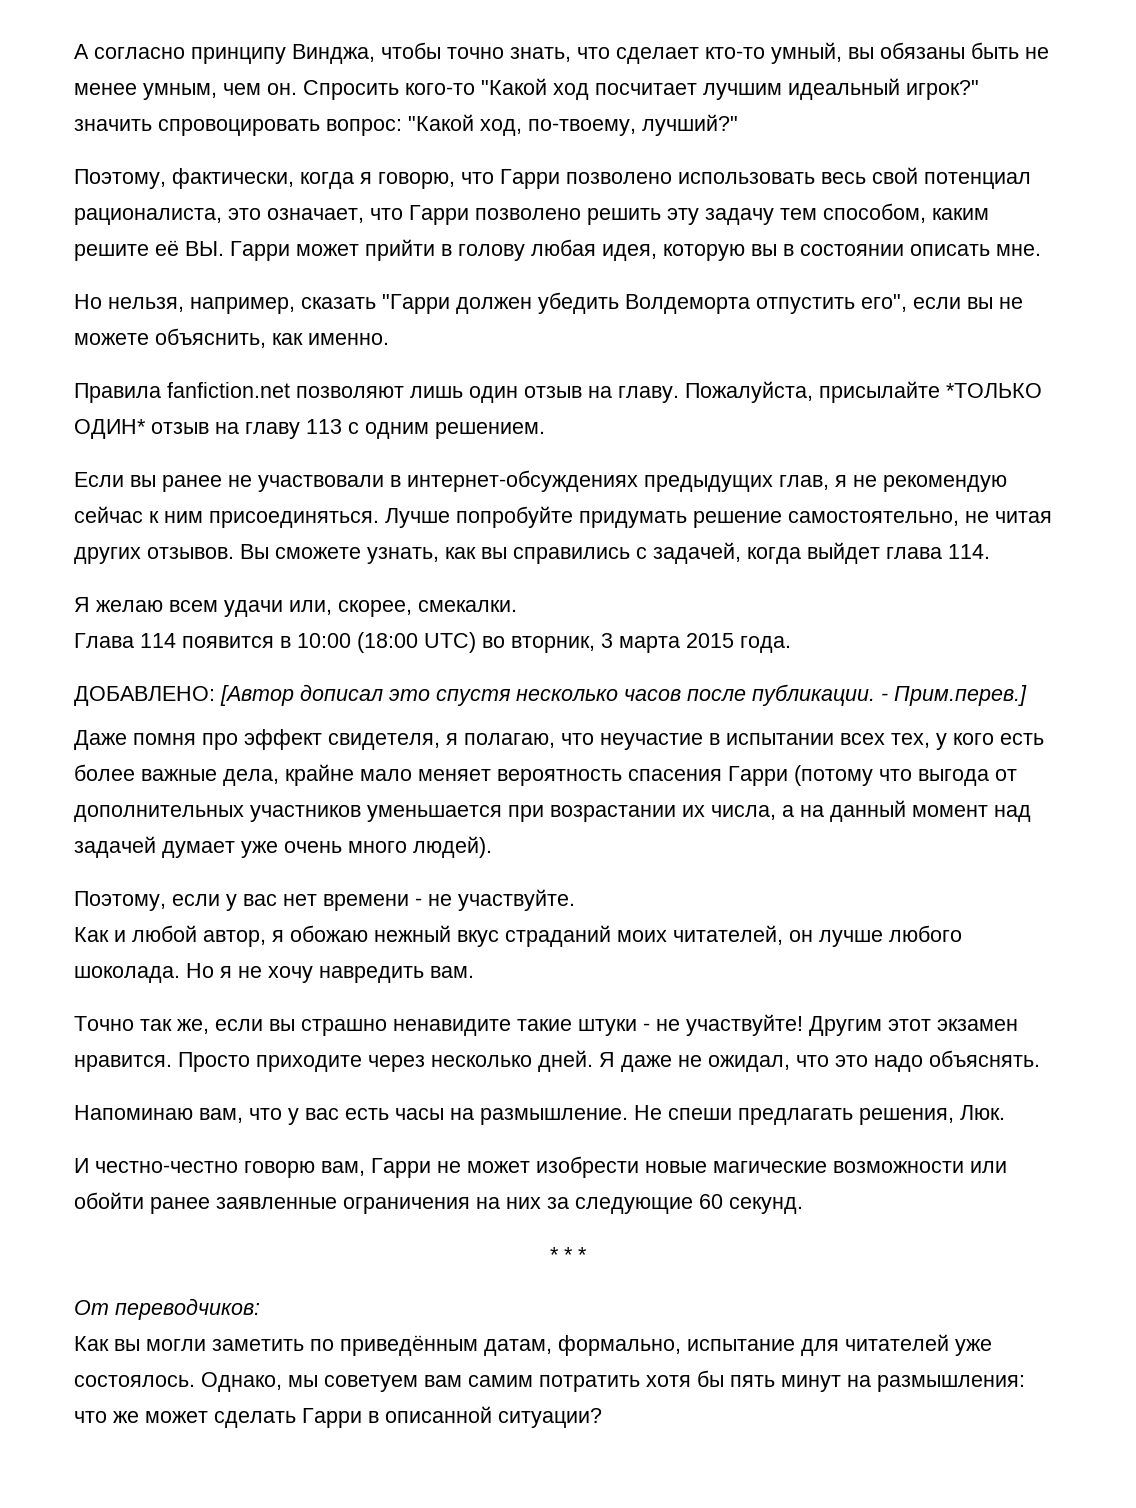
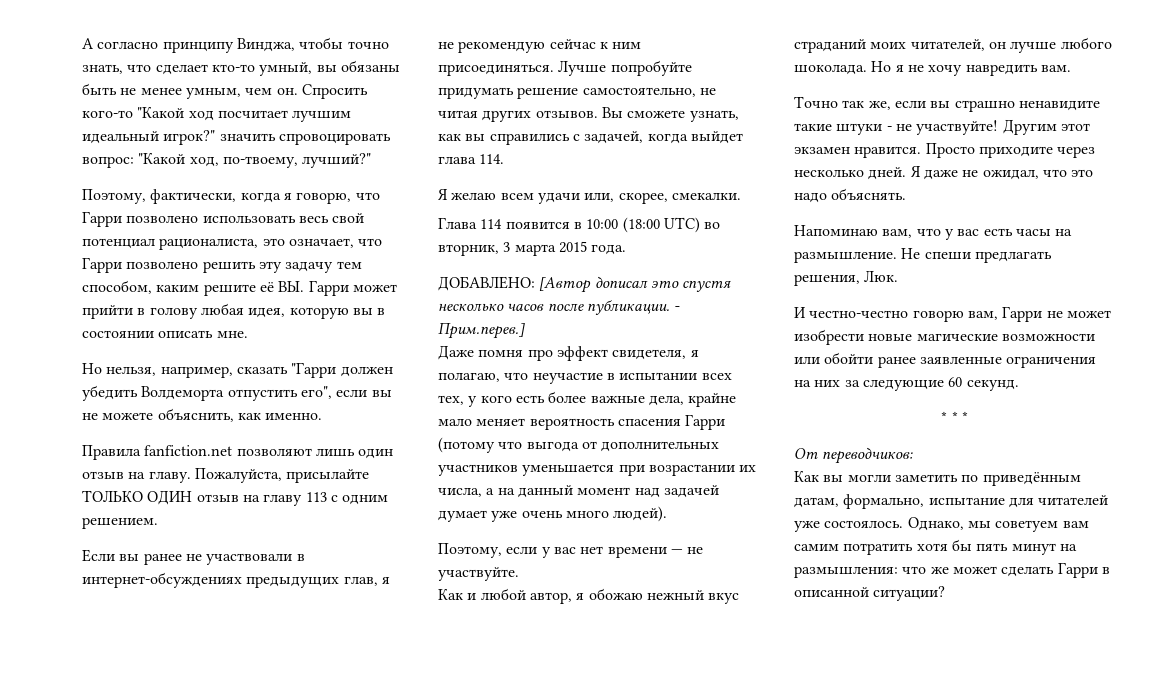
- Пожалуйста, присылайте *ТОЛЬКО ОДИН* отзыв на главу 113 с одним решением.
+ Пожалуйста, присылайте ТОЛЬКО ОДИН отзыв на главу 113 с одним решением.
- Поэтому, если у вас нет времени - не участвуйте.
+ Поэтому, если у вас нет времени — не участвуйте.

